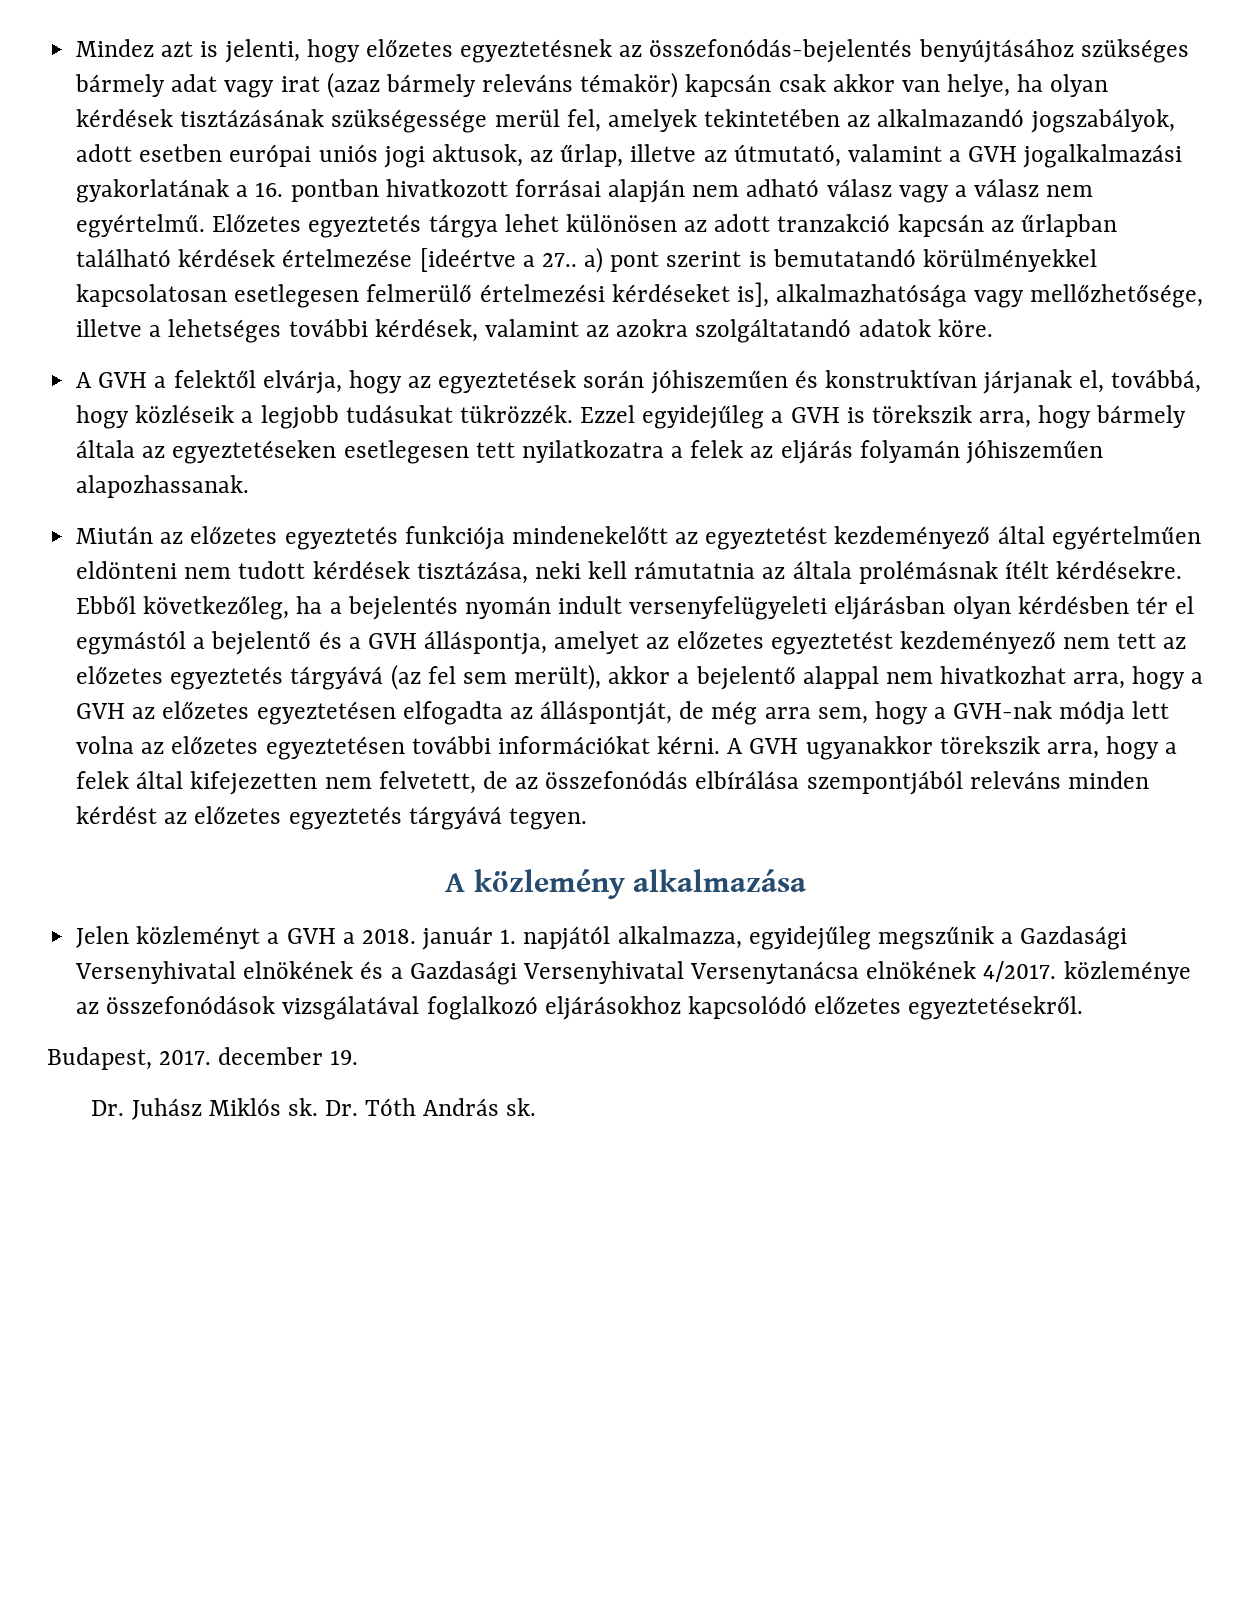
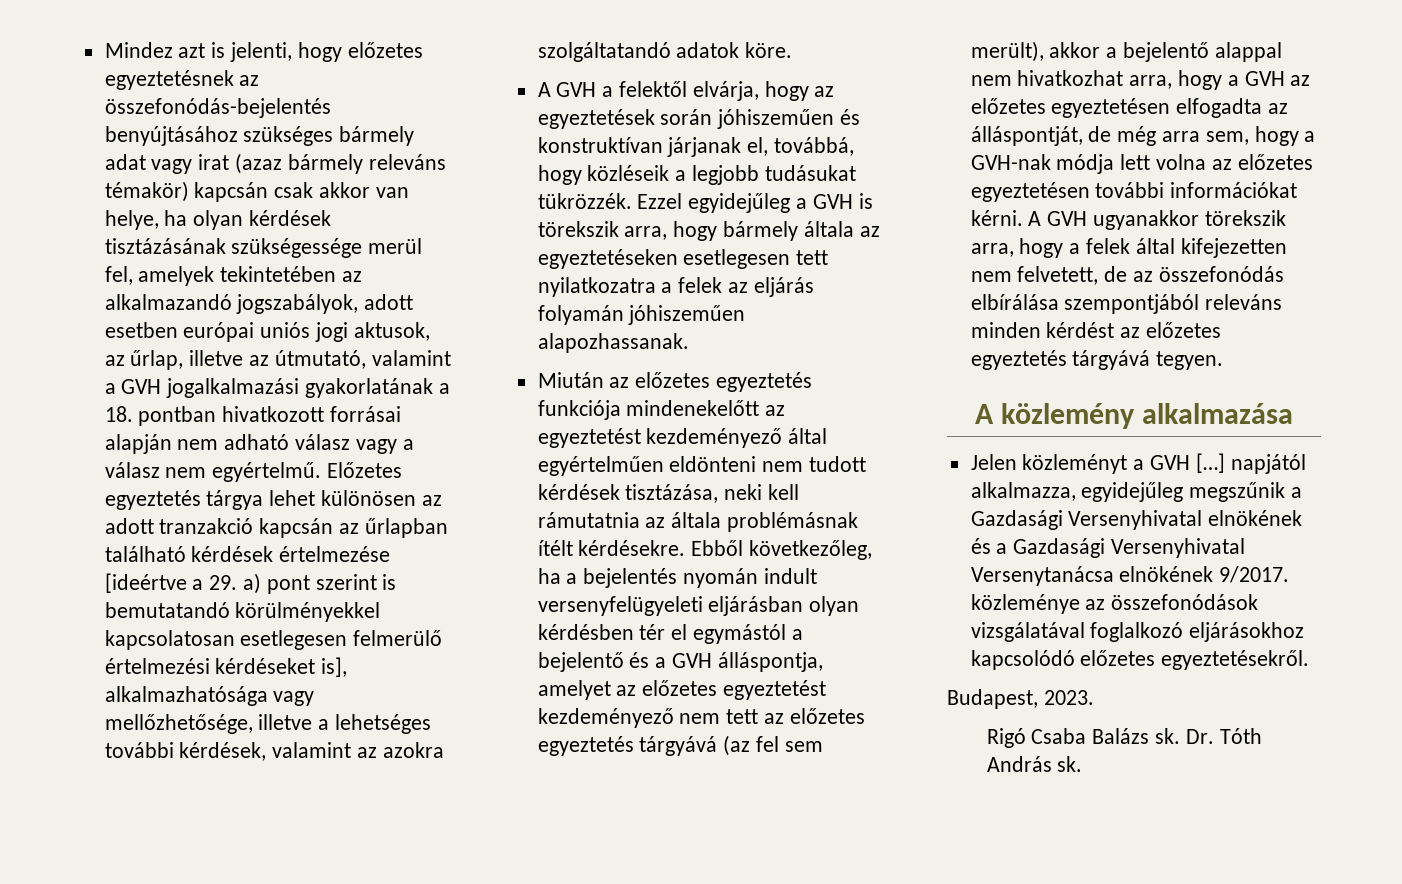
- Mindez azt is jelenti, hogy előzetes egyeztetésnek az összefonódás-bejelentés benyújtásához szükséges bármely adat vagy irat (azaz bármely releváns témakör) kapcsán csak akkor van helye, ha olyan kérdések tisztázásának szükségessége merül fel, amelyek tekintetében az alkalmazandó jogszabályok, adott esetben európai uniós jogi aktusok, az űrlap, illetve az útmutató, valamint a GVH jogalkalmazási gyakorlatának a 16. pontban hivatkozott forrásai alapján nem adható válasz vagy a válasz nem egyértelmű.
+ Mindez azt is jelenti, hogy előzetes egyeztetésnek az összefonódás-bejelentés benyújtásához szükséges bármely adat vagy irat (azaz bármely releváns témakör) kapcsán csak akkor van helye, ha olyan kérdések tisztázásának szükségessége merül fel, amelyek tekintetében az alkalmazandó jogszabályok, adott esetben európai uniós jogi aktusok, az űrlap, illetve az útmutató, valamint a GVH jogalkalmazási gyakorlatának a 18. pontban hivatkozott forrásai alapján nem adható válasz vagy a válasz nem egyértelmű.
- Előzetes egyeztetés tárgya lehet különösen az adott tranzakció kapcsán az űrlapban található kérdések értelmezése [ideértve a 27.. a) pont szerint is bemutatandó körülményekkel kapcsolatosan esetlegesen felmerülő értelmezési kérdéseket is], alkalmazhatósága vagy mellőzhetősége, illetve a lehetséges további kérdések, valamint az azokra szolgáltatandó adatok köre.
+ Előzetes egyeztetés tárgya lehet különösen az adott tranzakció kapcsán az űrlapban található kérdések értelmezése [ideértve a 29. a) pont szerint is bemutatandó körülményekkel kapcsolatosan esetlegesen felmerülő értelmezési kérdéseket is], alkalmazhatósága vagy mellőzhetősége, illetve a lehetséges további kérdések, valamint az azokra szolgáltatandó adatok köre.
- Miután az előzetes egyeztetés funkciója mindenekelőtt az egyeztetést kezdeményező által egyértelműen eldönteni nem tudott kérdések tisztázása, neki kell rámutatnia az általa prolémásnak ítélt kérdésekre.
+ Miután az előzetes egyeztetés funkciója mindenekelőtt az egyeztetést kezdeményező által egyértelműen eldönteni nem tudott kérdések tisztázása, neki kell rámutatnia az általa problémásnak ítélt kérdésekre.
- Jelen közleményt a GVH a 2018. január 1. napjától alkalmazza, egyidejűleg megszűnik a Gazdasági Versenyhivatal elnökének és a Gazdasági Versenyhivatal Versenytanácsa elnökének 4/2017. közleménye az összefonódások vizsgálatával foglalkozó eljárásokhoz kapcsolódó előzetes egyeztetésekről.
+ Jelen közleményt a GVH […] napjától alkalmazza, egyidejűleg megszűnik a Gazdasági Versenyhivatal elnökének és a Gazdasági Versenyhivatal Versenytanácsa elnökének 9/2017. közleménye az összefonódások vizsgálatával foglalkozó eljárásokhoz kapcsolódó előzetes egyeztetésekről.
- Budapest, 2017. december 19.
- Dr. Juhász Miklós sk.
+ Budapest, 2023.
+ Rigó Csaba Balázs sk.

